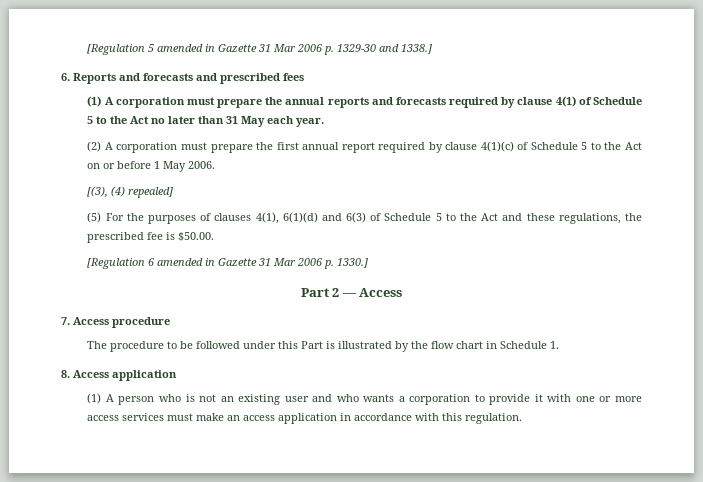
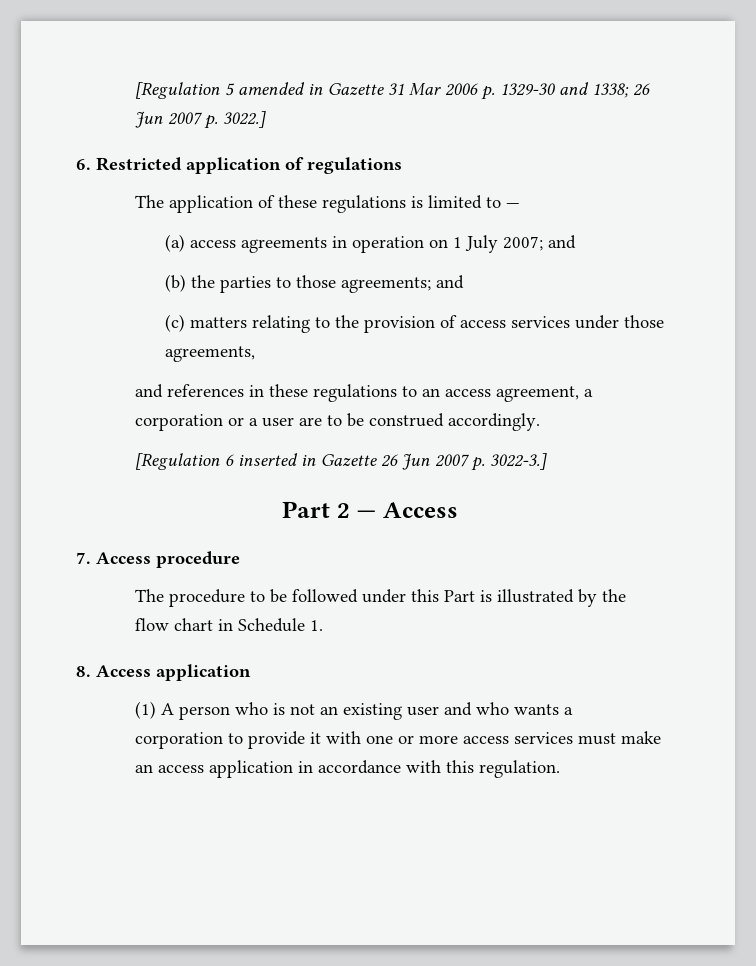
- [Regulation 5 amended in Gazette 31 Mar 2006 p. 1329-30 and 1338.]
- 6. Reports and forecasts and prescribed fees
- (1) A corporation must prepare the annual reports and forecasts required by clause 4(1) of Schedule 5 to the Act no later than 31 May each year.
- (2) A corporation must prepare the first annual report required by clause 4(1)(c) of Schedule 5 to the Act on or before 1 May 2006.
- [(3), (4) repealed]
- (5) For the purposes of clauses 4(1), 6(1)(d) and 6(3) of Schedule 5 to the Act and these regulations, the prescribed fee is $50.00.
+ [Regulation 5 amended in Gazette 31 Mar 2006 p. 1329-30 and 1338; 26 Jun 2007 p. 3022.]
+ 6. Restricted application of regulations
+ The application of these regulations is limited to —
+ (a) access agreements in operation on 1 July 2007; and
+ (b) the parties to those agreements; and
+ (c) matters relating to the provision of access services under those agreements,
+ and references in these regulations to an access agreement, a corporation or a user are to be construed accordingly.
- [Regulation 6 amended in Gazette 31 Mar 2006 p. 1330.]
+ [Regulation 6 inserted in Gazette 26 Jun 2007 p. 3022-3.]

